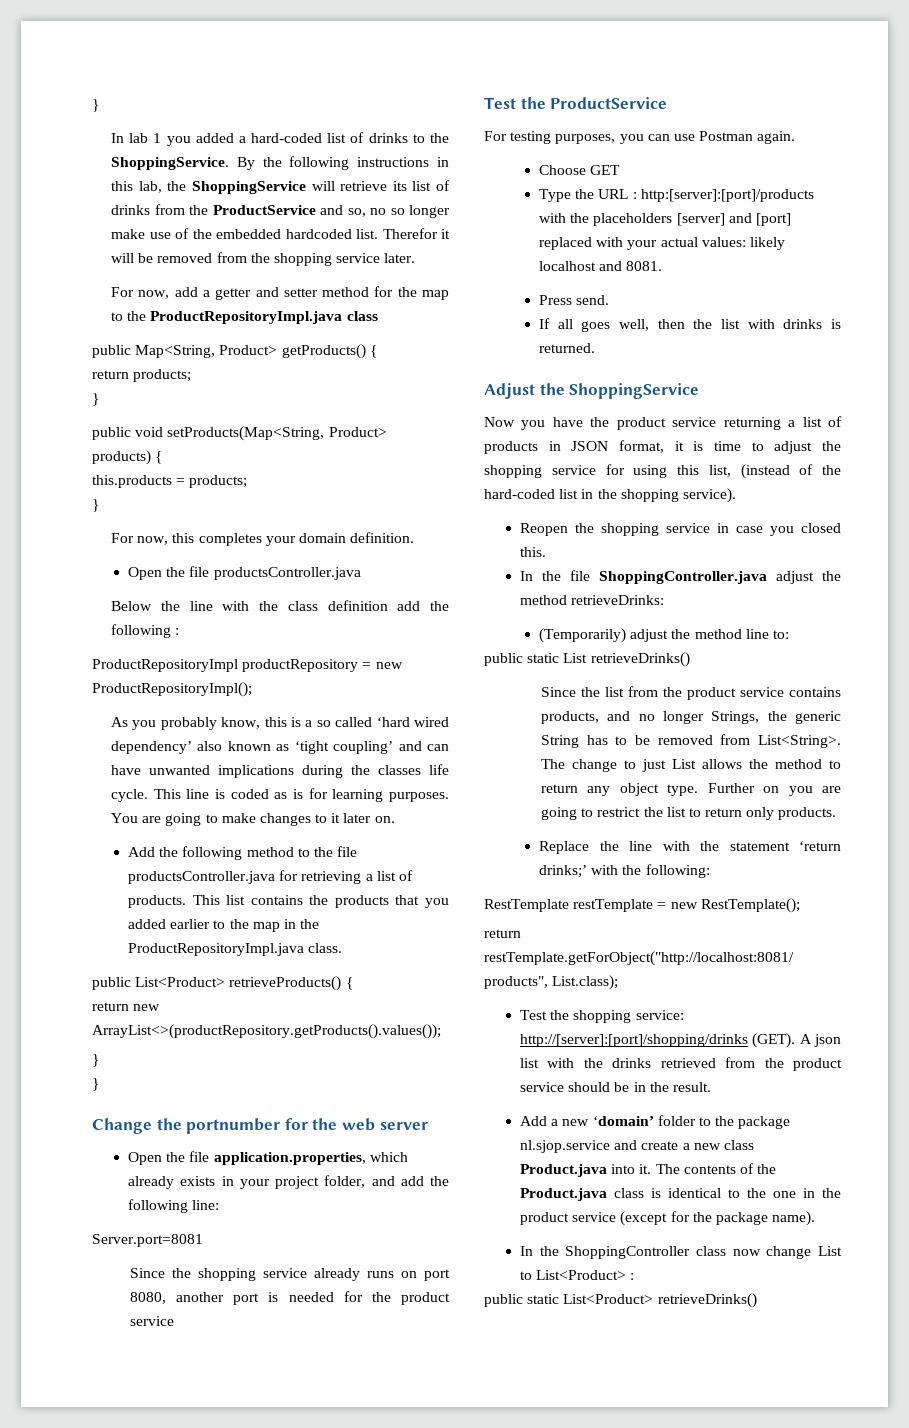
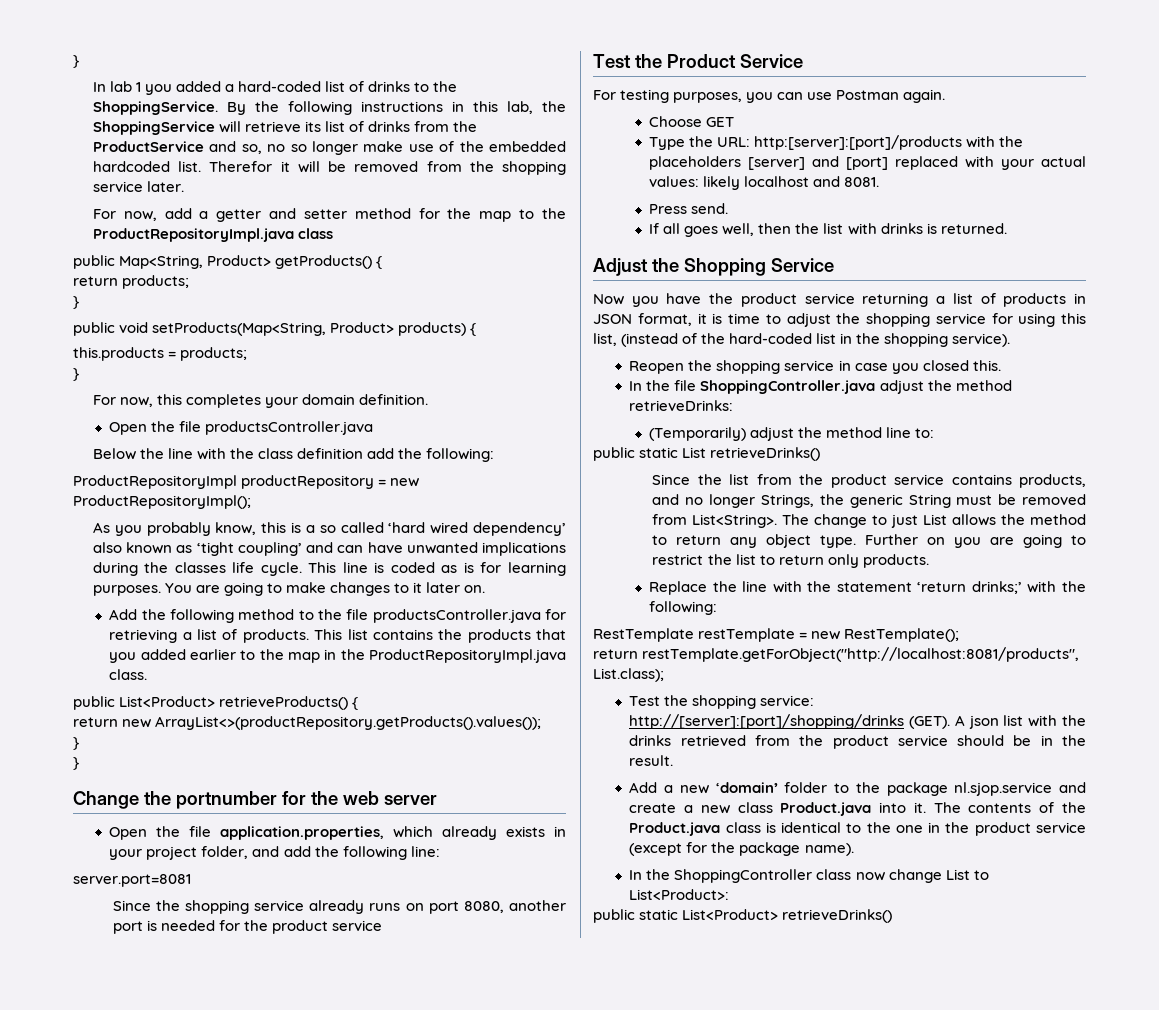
- Below the line with the class definition add the following :
+ Below the line with the class definition add the following:
- Server.port=8081
+ server.port=8081
- Test the ProductService
+ Test the Product Service
- Type the URL : http:[server]:[port]/products with the placeholders [server] and [port] replaced with your actual values: likely localhost and 8081.
+ Type the URL: http:[server]:[port]/products with the placeholders [server] and [port] replaced with your actual values: likely localhost and 8081.
- Adjust the ShoppingService
+ Adjust the Shopping Service
- Since the list from the product service contains products, and no longer Strings, the generic String has to be removed from List<String>.
+ Since the list from the product service contains products, and no longer Strings, the generic String must be removed from List<String>.
- In the ShoppingController class now change List to List<Product> :
+ In the ShoppingController class now change List to List<Product>:

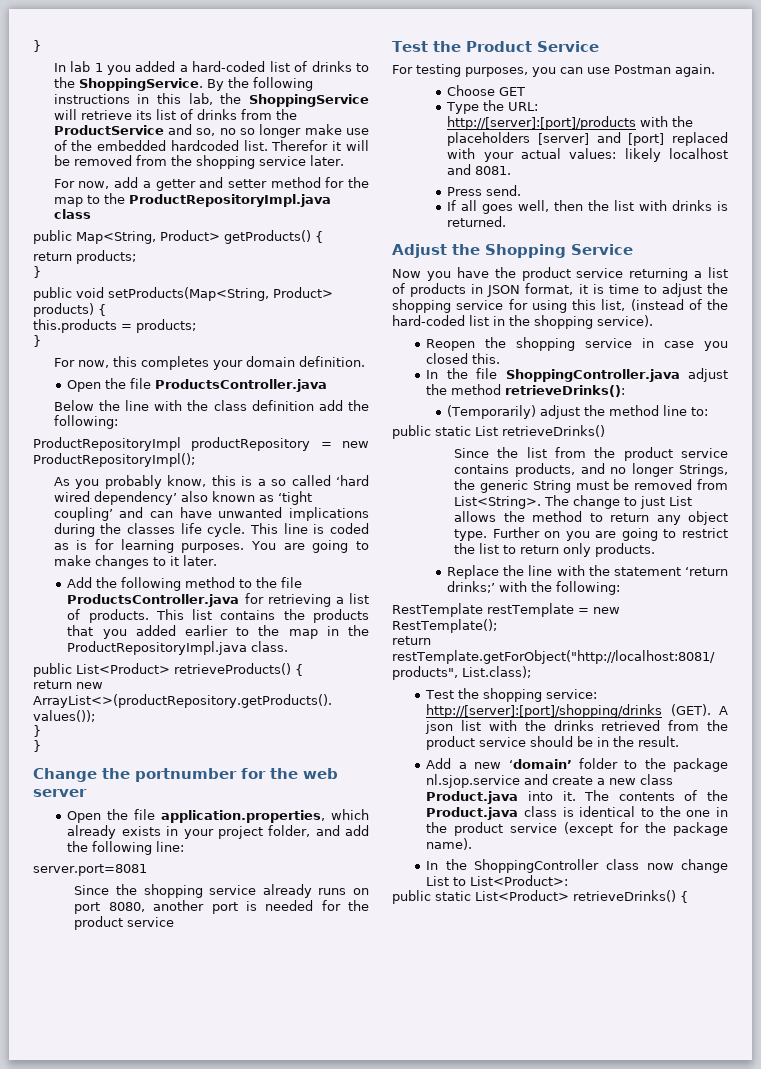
- Open the file productsController.java
+ Open the file ProductsController.java
- You are going to make changes to it later on.
+ You are going to make changes to it later.
- Add the following method to the file productsController.java for retrieving a list of products.
+ Add the following method to the file ProductsController.java for retrieving a list of products.
- Type the URL: http:[server]:[port]/products with the placeholders [server] and [port] replaced with your actual values: likely localhost and 8081.
+ Type the URL: http://[server]:[port]/products with the placeholders [server] and [port] replaced with your actual values: likely localhost and 8081.
- In the file ShoppingController.java adjust the method retrieveDrinks:
+ In the file ShoppingController.java adjust the method retrieveDrinks():
- public static List<Product> retrieveDrinks()
+ public static List<Product> retrieveDrinks() {

